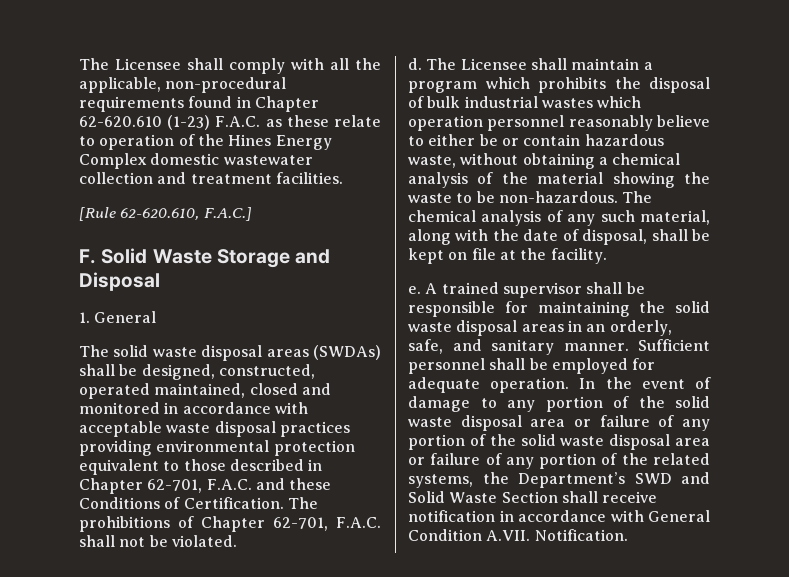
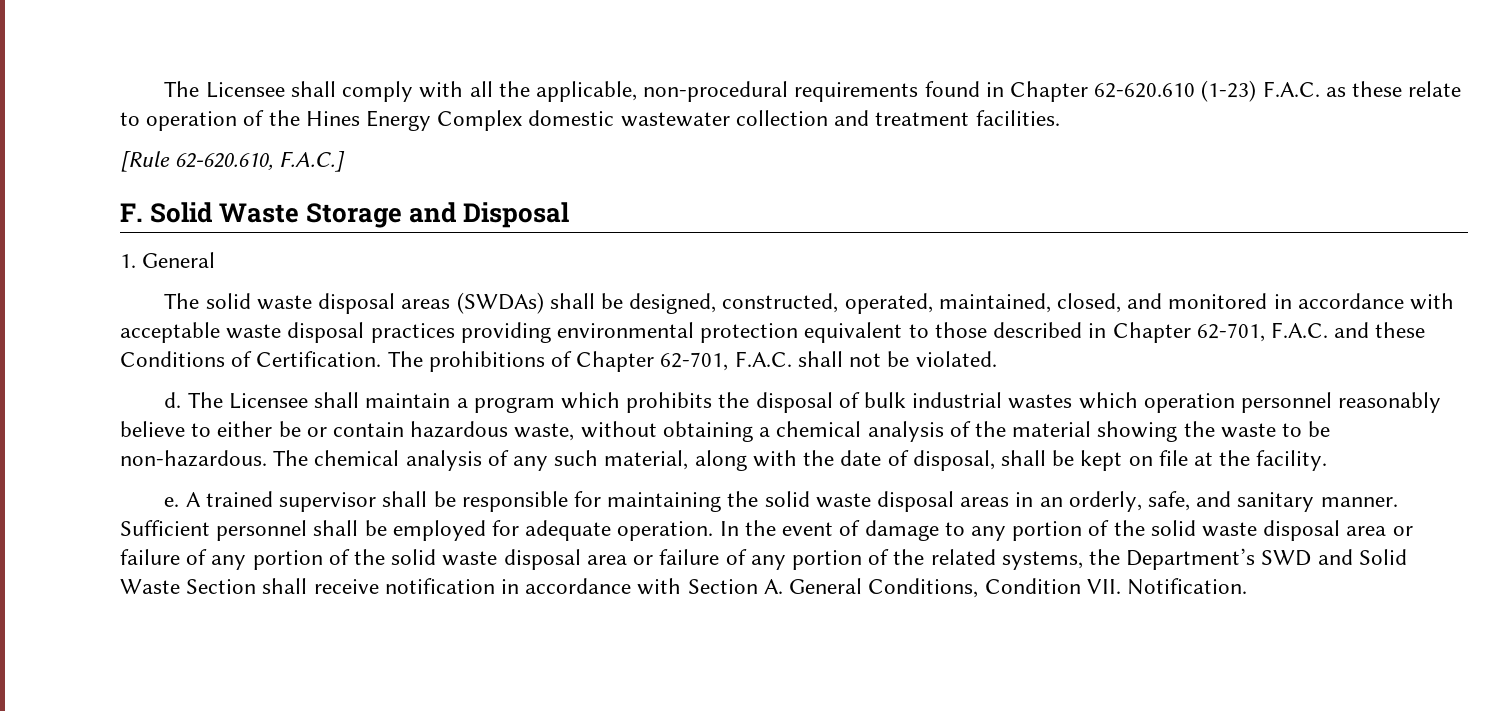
- The solid waste disposal areas (SWDAs) shall be designed, constructed, operated maintained, closed and monitored in accordance with acceptable waste disposal practices providing environmental protection equivalent to those described in Chapter 62-701, F.A.C. and these Conditions of Certification.
+ The solid waste disposal areas (SWDAs) shall be designed, constructed, operated, maintained, closed, and monitored in accordance with acceptable waste disposal practices providing environmental protection equivalent to those described in Chapter 62-701, F.A.C. and these Conditions of Certification.
- In the event of damage to any portion of the solid waste disposal area or failure of any portion of the solid waste disposal area or failure of any portion of the related systems, the Department’s SWD and Solid Waste Section shall receive notification in accordance with General Condition A.VII. Notification.
+ In the event of damage to any portion of the solid waste disposal area or failure of any portion of the solid waste disposal area or failure of any portion of the related systems, the Department’s SWD and Solid Waste Section shall receive notification in accordance with Section A. General Conditions, Condition VII. Notification.

